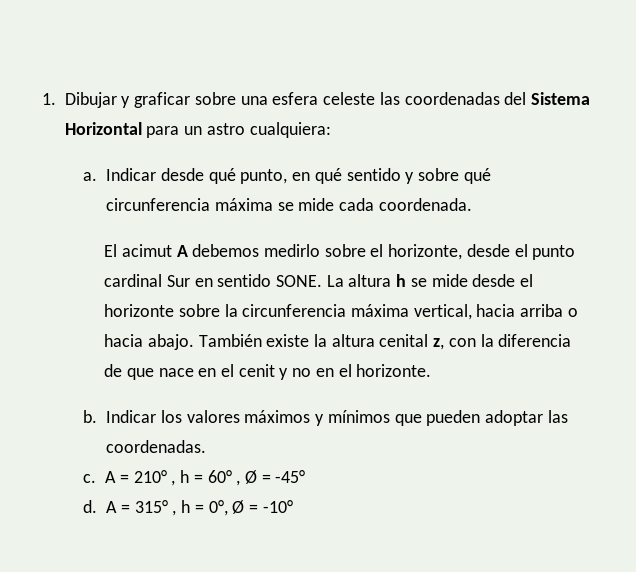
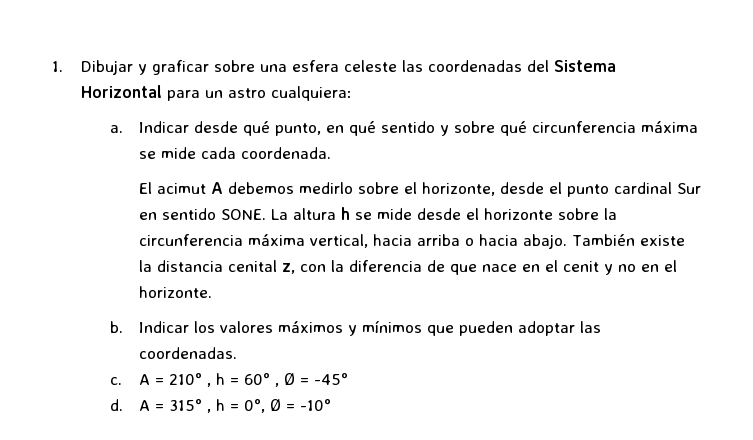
- También existe la altura cenital z, con la diferencia de que nace en el cenit y no en el horizonte.
+ También existe la distancia cenital z, con la diferencia de que nace en el cenit y no en el horizonte.

